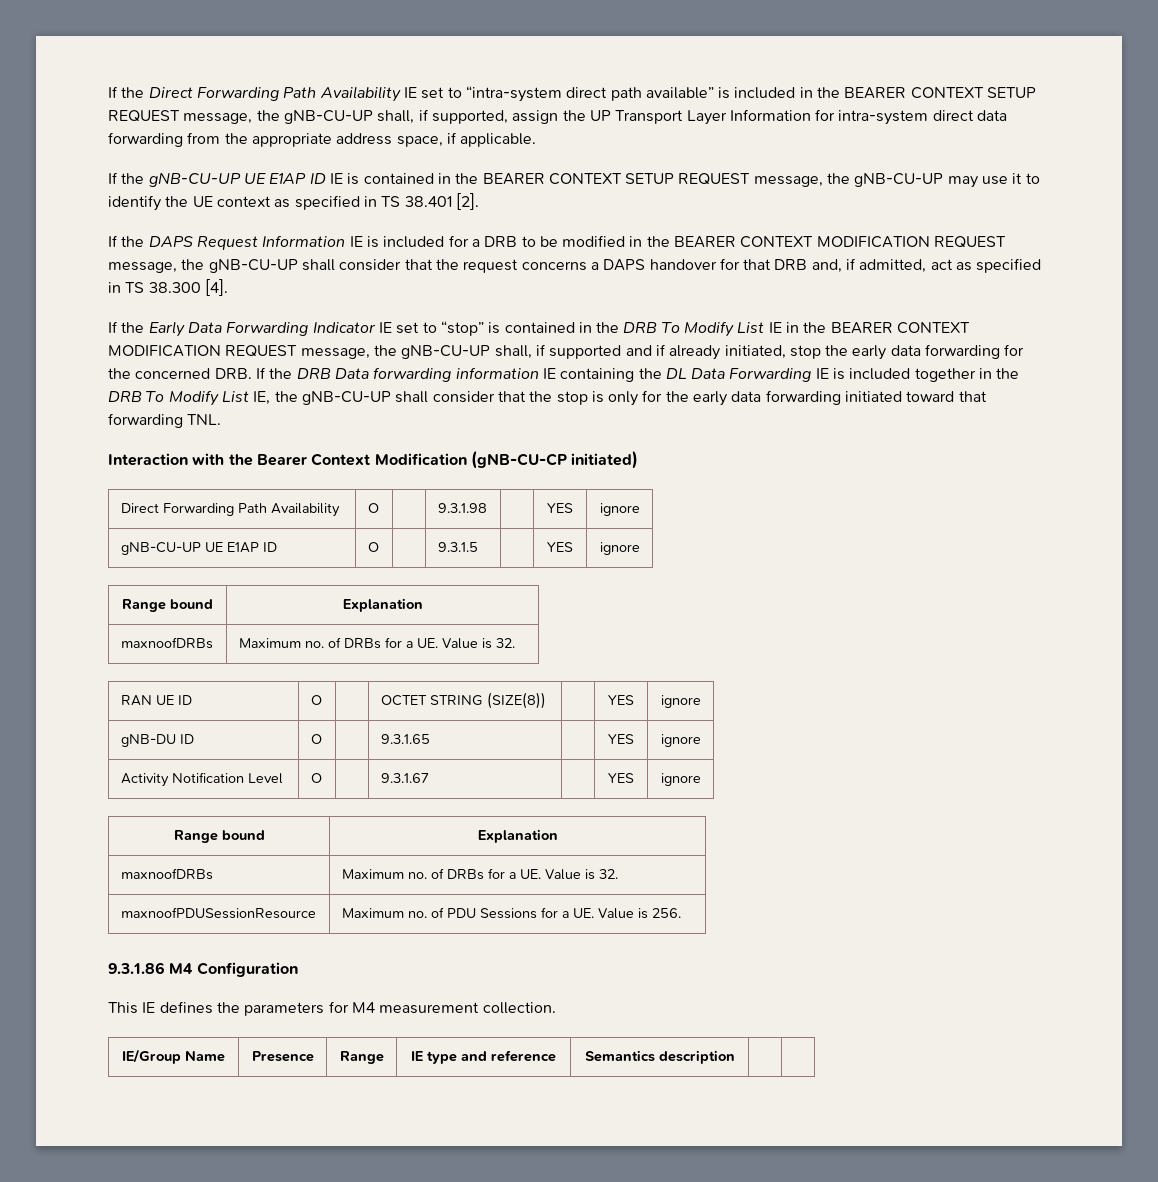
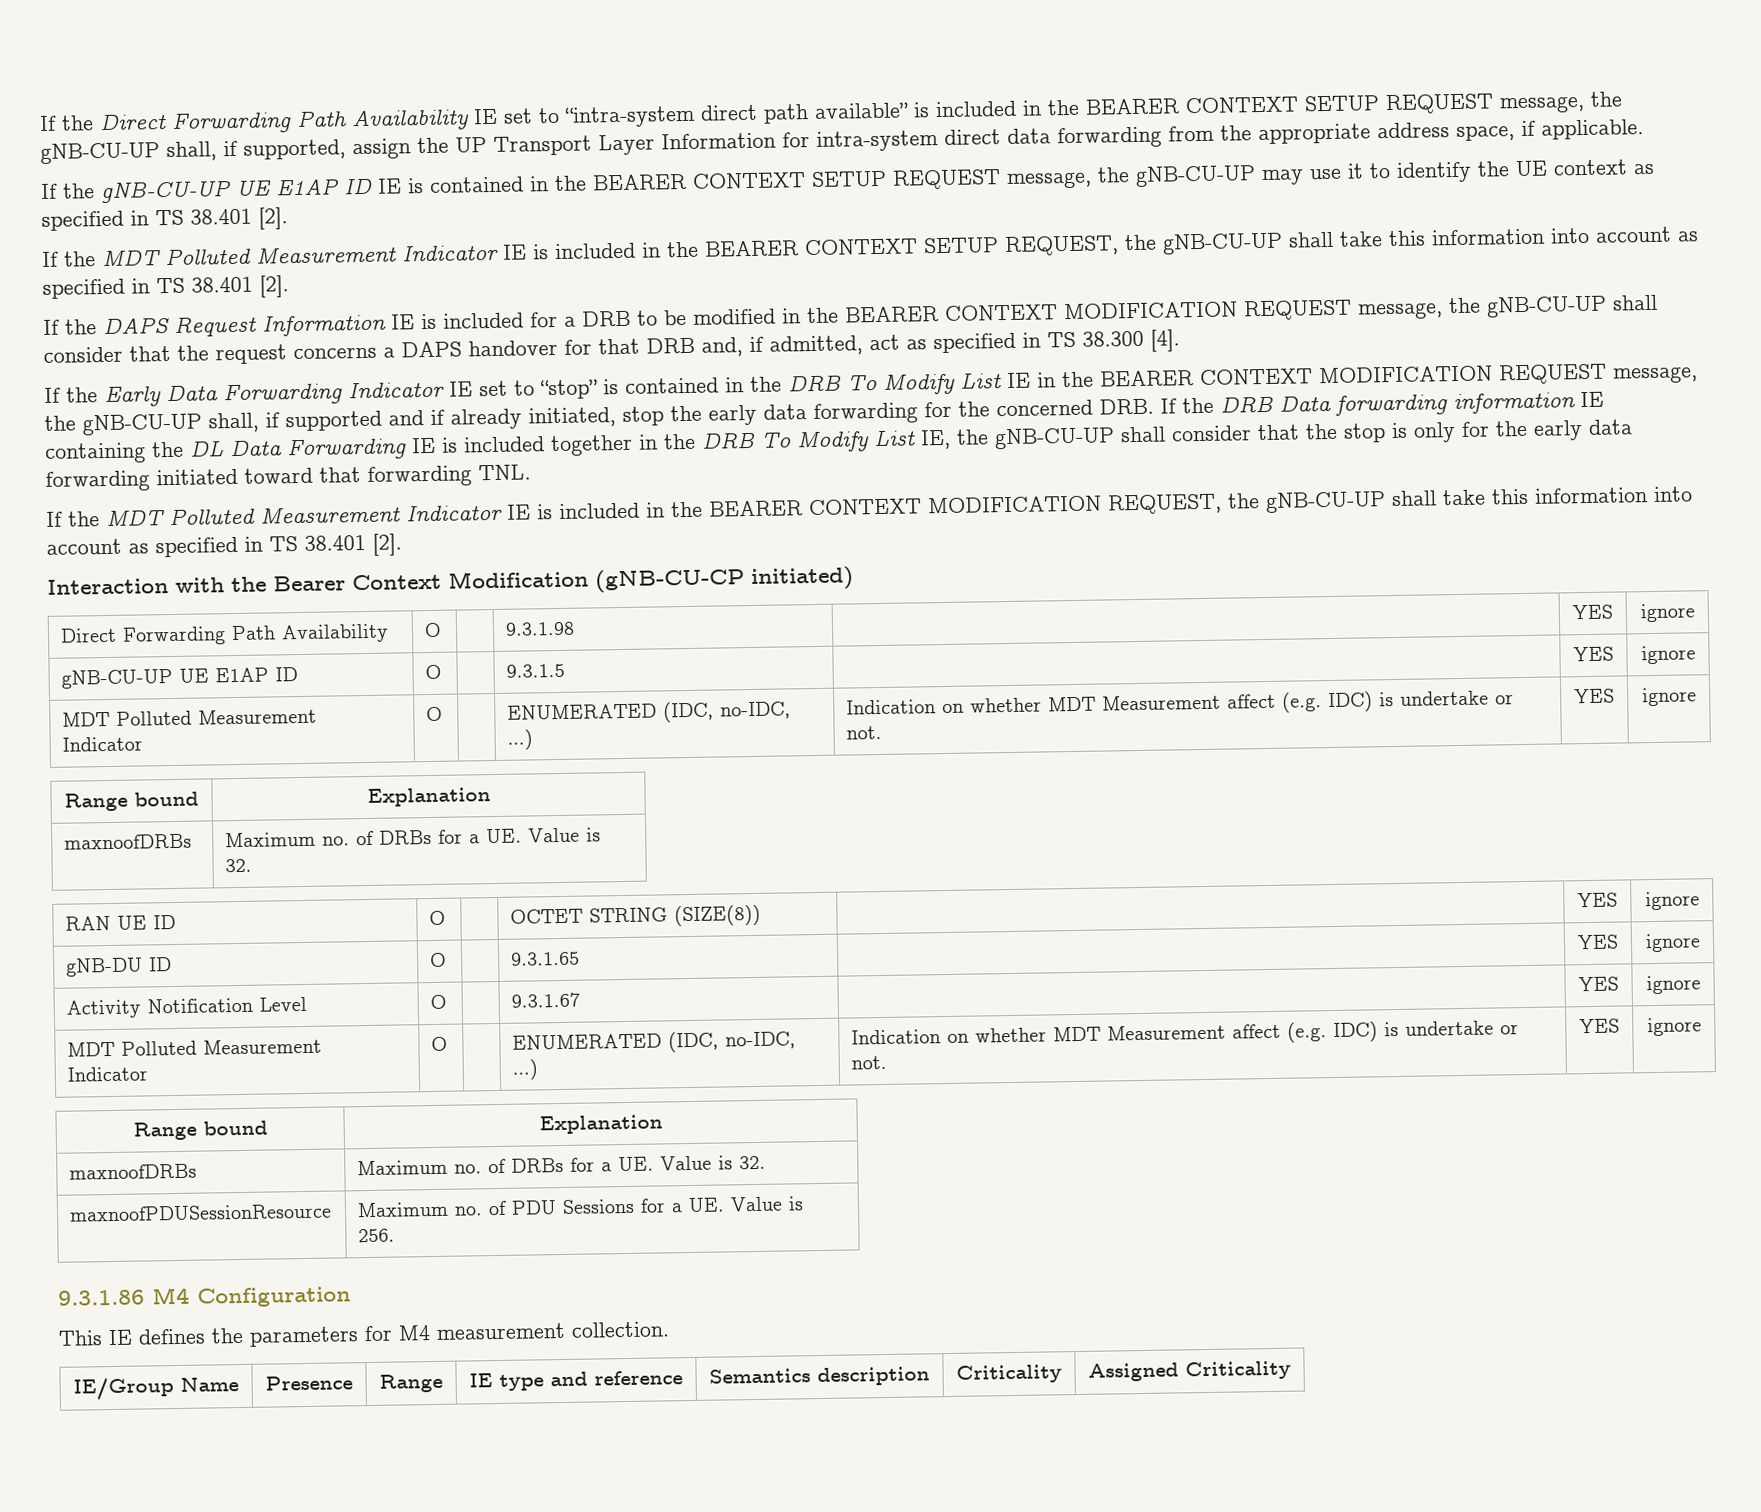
+ If the MDT Polluted Measurement Indicator IE is included in the BEARER CONTEXT SETUP REQUEST, the gNB-CU-UP shall take this information into account as specified in TS 38.401 [2].
+ If the MDT Polluted Measurement Indicator IE is included in the BEARER CONTEXT MODIFICATION REQUEST, the gNB-CU-UP shall take this information into account as specified in TS 38.401 [2].
  gNB-CU-UP UE E1AP ID | O | | 9.3.1.5 | | YES | ignore
+ MDT Polluted Measurement Indicator | O | | ENUMERATED (IDC, no-IDC, …) | Indication on whether MDT Measurement affect (e.g. IDC) is undertake or not. | YES | ignore
  Activity Notification Level | O | | 9.3.1.67 | | YES | ignore
+ MDT Polluted Measurement Indicator | O | | ENUMERATED (IDC, no-IDC, …) | Indication on whether MDT Measurement affect (e.g. IDC) is undertake or not. | YES | ignore
- IE/Group Name | Presence | Range | IE type and reference | Semantics description | |
+ IE/Group Name | Presence | Range | IE type and reference | Semantics description | Criticality | Assigned Criticality

